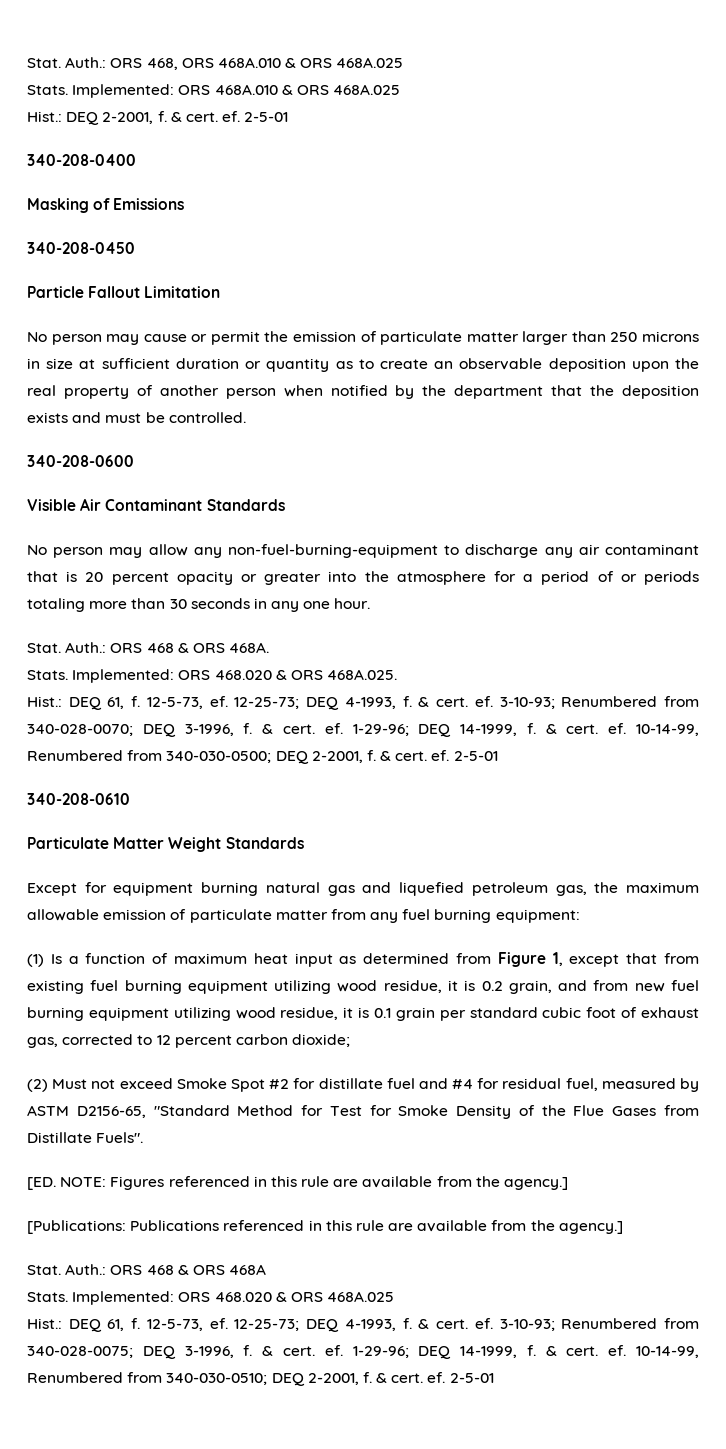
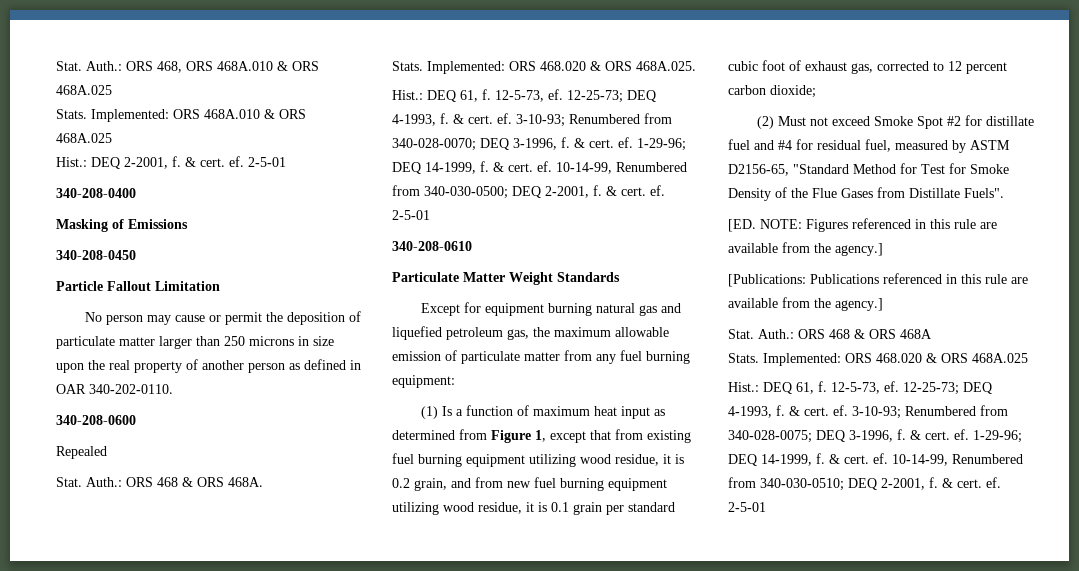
- No person may cause or permit the emission of particulate matter larger than 250 microns in size at sufficient duration or quantity as to create an observable deposition upon the real property of another person when notified by the department that the deposition exists and must be controlled.
+ No person may cause or permit the deposition of particulate matter larger than 250 microns in size upon the real property of another person as defined in OAR 340-202-0110.
  340-208-0600
- Visible Air Contaminant Standards
- No person may allow any non-fuel-burning-equipment to discharge any air contaminant that is 20 percent opacity or greater into the atmosphere for a period of or periods totaling more than 30 seconds in any one hour.
+ Repealed

